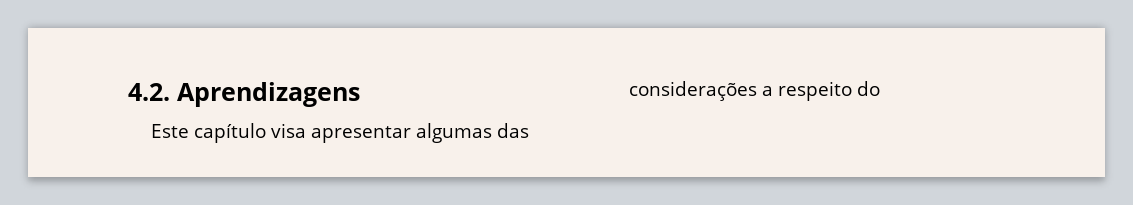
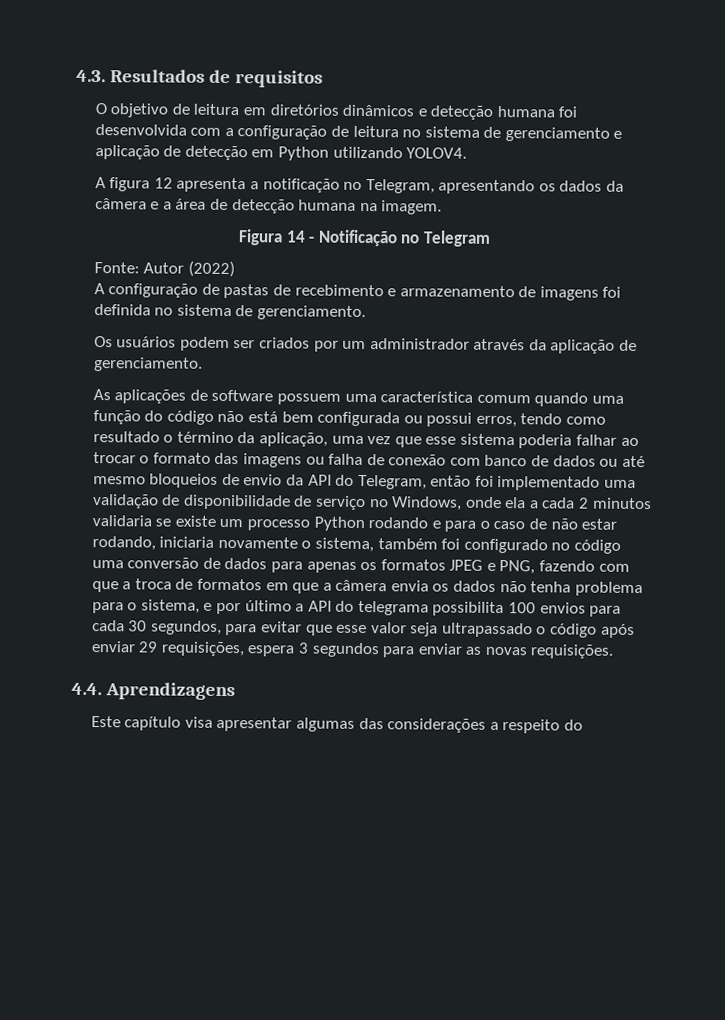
- 4.2. Aprendizagens
+ 4.3. Resultados de requisitos
+ O objetivo de leitura em diretórios dinâmicos e detecção humana foi desenvolvida com a configuração de leitura no sistema de gerenciamento e aplicação de detecção em Python utilizando YOLOV4.
+ A figura 12 apresenta a notificação no Telegram, apresentando os dados da câmera e a área de detecção humana na imagem.
+ Figura 14 - Notificação no Telegram
+ Fonte: Autor (2022)
+ A configuração de pastas de recebimento e armazenamento de imagens foi definida no sistema de gerenciamento.
+ Os usuários podem ser criados por um administrador através da aplicação de gerenciamento.
+ As aplicações de software possuem uma característica comum quando uma função do código não está bem configurada ou possui erros, tendo como resultado o término da aplicação, uma vez que esse sistema poderia falhar ao trocar o formato das imagens ou falha de conexão com banco de dados ou até mesmo bloqueios de envio da API do Telegram, então foi implementado uma validação de disponibilidade de serviço no Windows, onde ela a cada 2 minutos validaria se existe um processo Python rodando e para o caso de não estar rodando, iniciaria novamente o sistema, também foi configurado no código uma conversão de dados para apenas os formatos JPEG e PNG, fazendo com que a troca de formatos em que a câmera envia os dados não tenha problema para o sistema, e por último a API do telegrama possibilita 100 envios para cada 30 segundos, para evitar que esse valor seja ultrapassado o código após enviar 29 requisições, espera 3 segundos para enviar as novas requisições.
+ 4.4. Aprendizagens

